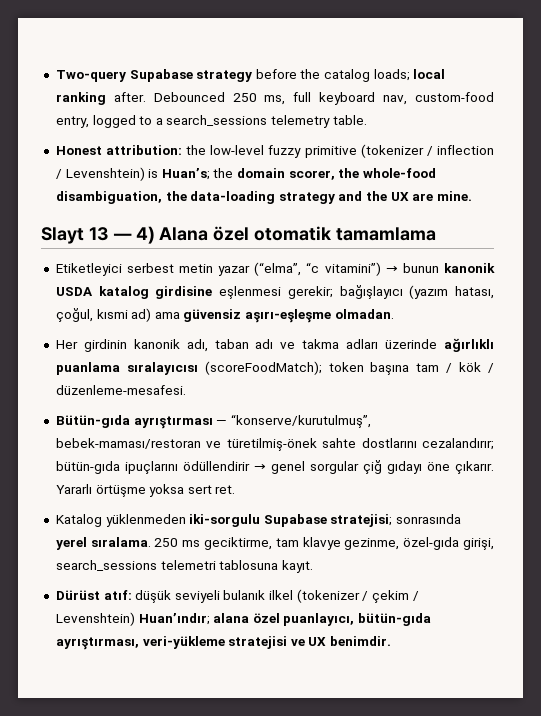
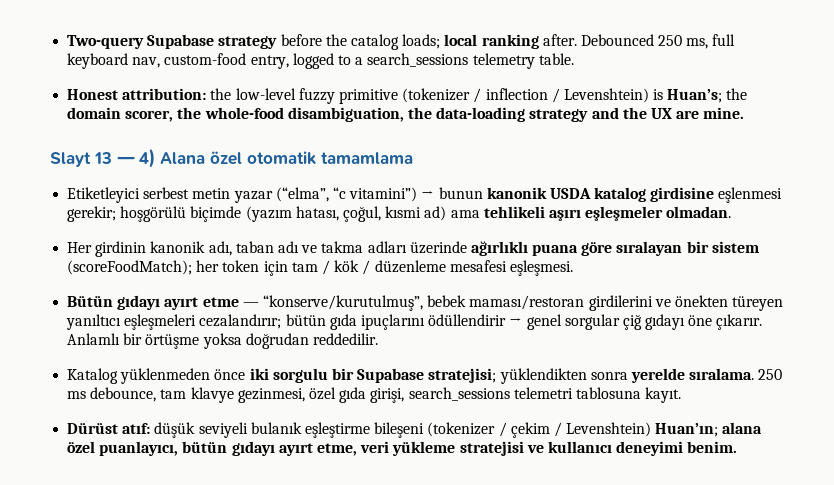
- Etiketleyici serbest metin yazar (“elma”, “c vitamini”) → bunun kanonik USDA katalog girdisine eşlenmesi gerekir; bağışlayıcı (yazım hatası, çoğul, kısmi ad) ama güvensiz aşırı-eşleşme olmadan.
+ Etiketleyici serbest metin yazar (“elma”, “c vitamini”) → bunun kanonik USDA katalog girdisine eşlenmesi gerekir; hoşgörülü biçimde (yazım hatası, çoğul, kısmi ad) ama tehlikeli aşırı eşleşmeler olmadan.
- Her girdinin kanonik adı, taban adı ve takma adları üzerinde ağırlıklı puanlama sıralayıcısı (scoreFoodMatch); token başına tam / kök / düzenleme-mesafesi.
- Bütün-gıda ayrıştırması — “konserve/kurutulmuş”, bebek-maması/restoran ve türetilmiş-önek sahte dostlarını cezalandırır; bütün-gıda ipuçlarını ödüllendirir → genel sorgular çiğ gıdayı öne çıkarır.
+ Her girdinin kanonik adı, taban adı ve takma adları üzerinde ağırlıklı puana göre sıralayan bir sistem (scoreFoodMatch); her token için tam / kök / düzenleme mesafesi eşleşmesi.
+ Bütün gıdayı ayırt etme — “konserve/kurutulmuş”, bebek maması/restoran girdilerini ve önekten türeyen yanıltıcı eşleşmeleri cezalandırır; bütün gıda ipuçlarını ödüllendirir → genel sorgular çiğ gıdayı öne çıkarır.
- Yararlı örtüşme yoksa sert ret.
- Katalog yüklenmeden iki-sorgulu Supabase stratejisi; sonrasında yerel sıralama.
+ Anlamlı bir örtüşme yoksa doğrudan reddedilir.
+ Katalog yüklenmeden önce iki sorgulu bir Supabase stratejisi; yüklendikten sonra yerelde sıralama.
- 250 ms geciktirme, tam klavye gezinme, özel-gıda girişi, search_sessions telemetri tablosuna kayıt.
+ 250 ms debounce, tam klavye gezinmesi, özel gıda girişi, search_sessions telemetri tablosuna kayıt.
- Dürüst atıf: düşük seviyeli bulanık ilkel (tokenizer / çekim / Levenshtein) Huan’ındır; alana özel puanlayıcı, bütün-gıda ayrıştırması, veri-yükleme stratejisi ve UX benimdir.
+ Dürüst atıf: düşük seviyeli bulanık eşleştirme bileşeni (tokenizer / çekim / Levenshtein) Huan’ın; alana özel puanlayıcı, bütün gıdayı ayırt etme, veri yükleme stratejisi ve kullanıcı deneyimi benim.

